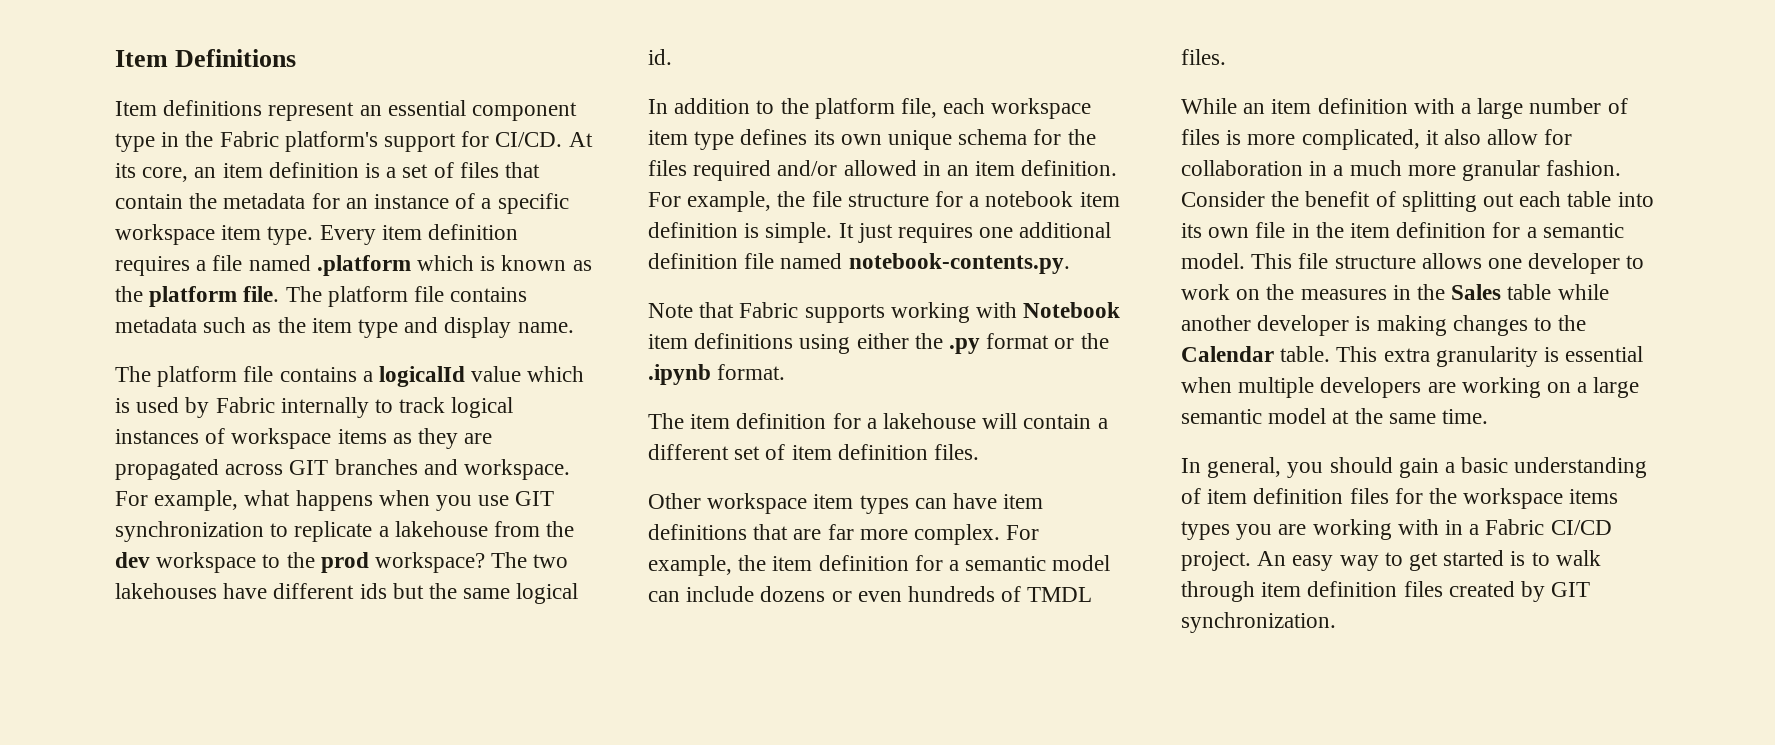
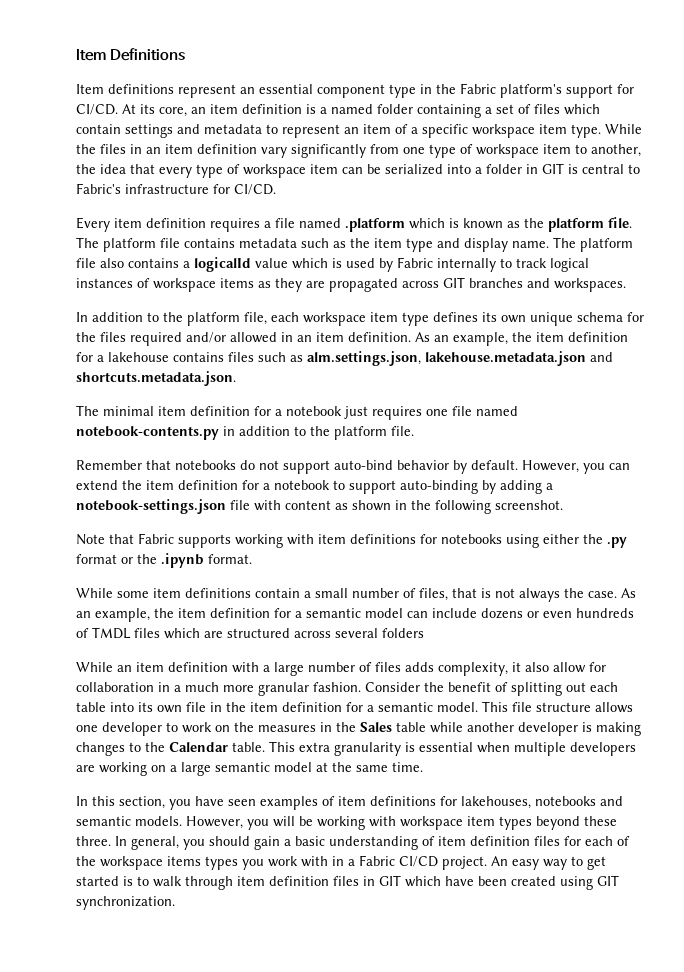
- At its core, an item definition is a set of files that contain the metadata for an instance of a specific workspace item type. Every item definition requires a file named .platform which is known as the platform file.
+ At its core, an item definition is a named folder containing a set of files which contain settings and metadata to represent an item of a specific workspace item type. While the files in an item definition vary significantly from one type of workspace item to another, the idea that every type of workspace item can be serialized into a folder in GIT is central to Fabric's infrastructure for CI/CD.
+ Every item definition requires a file named .platform which is known as the platform file.
- The platform file contains metadata such as the item type and display name.
- The platform file contains a logicalId value which is used by Fabric internally to track logical instances of workspace items as they are propagated across GIT branches and workspace. For example, what happens when you use GIT synchronization to replicate a lakehouse from the dev workspace to the prod workspace? The two lakehouses have different ids but the same logical id.
+ The platform file contains metadata such as the item type and display name. The platform file also contains a logicalId value which is used by Fabric internally to track logical instances of workspace items as they are propagated across GIT branches and workspaces.
- For example, the file structure for a notebook item definition is simple. It just requires one additional definition file named notebook-contents.py.
+ As an example, the item definition for a lakehouse contains files such as alm.settings.json, lakehouse.metadata.json and shortcuts.metadata.json.
+ The minimal item definition for a notebook just requires one file named notebook-contents.py in addition to the platform file.
+ Remember that notebooks do not support auto-bind behavior by default. However, you can extend the item definition for a notebook to support auto-binding by adding a notebook-settings.json file with content as shown in the following screenshot.
- Note that Fabric supports working with Notebook item definitions using either the .py format or the .ipynb format.
+ Note that Fabric supports working with item definitions for notebooks using either the .py format or the .ipynb format.
- The item definition for a lakehouse will contain a different set of item definition files.
- Other workspace item types can have item definitions that are far more complex. For example, the item definition for a semantic model can include dozens or even hundreds of TMDL files.
+ While some item definitions contain a small number of files, that is not always the case. As an example, the item definition for a semantic model can include dozens or even hundreds of TMDL files which are structured across several folders
- While an item definition with a large number of files is more complicated, it also allow for collaboration in a much more granular fashion.
+ While an item definition with a large number of files adds complexity, it also allow for collaboration in a much more granular fashion.
- In general, you should gain a basic understanding of item definition files for the workspace items types you are working with in a Fabric CI/CD project.
+ In this section, you have seen examples of item definitions for lakehouses, notebooks and semantic models. However, you will be working with workspace item types beyond these three. In general, you should gain a basic understanding of item definition files for each of the workspace items types you work with in a Fabric CI/CD project.
- An easy way to get started is to walk through item definition files created by GIT synchronization.
+ An easy way to get started is to walk through item definition files in GIT which have been created using GIT synchronization.

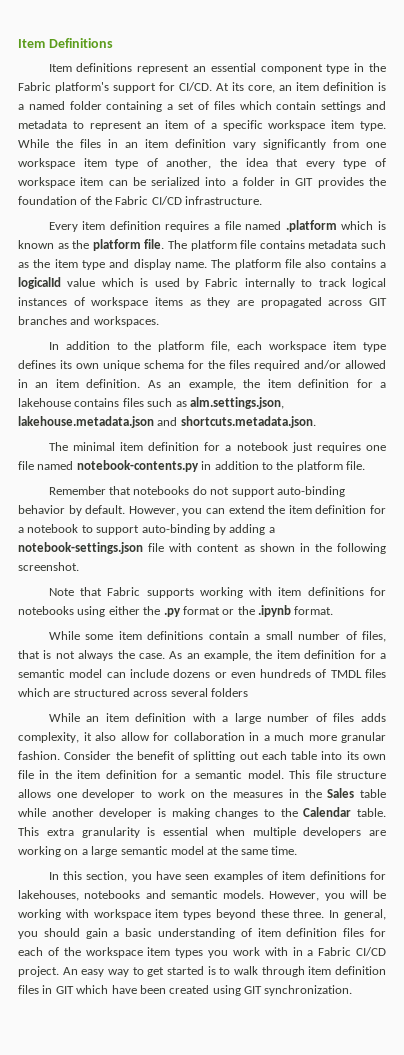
- While the files in an item definition vary significantly from one type of workspace item to another, the idea that every type of workspace item can be serialized into a folder in GIT is central to Fabric's infrastructure for CI/CD.
+ While the files in an item definition vary significantly from one workspace item type of another, the idea that every type of workspace item can be serialized into a folder in GIT provides the foundation of the Fabric CI/CD infrastructure.
- Remember that notebooks do not support auto-bind behavior by default.
+ Remember that notebooks do not support auto-binding behavior by default.
- In general, you should gain a basic understanding of item definition files for each of the workspace items types you work with in a Fabric CI/CD project.
+ In general, you should gain a basic understanding of item definition files for each of the workspace item types you work with in a Fabric CI/CD project.

